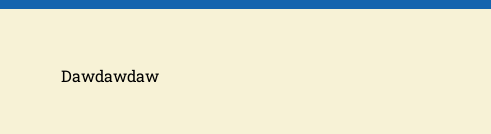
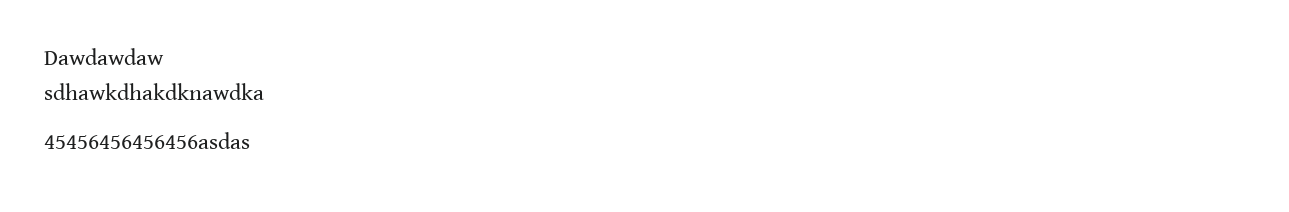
+ sdhawkdhakdknawdka
+ 45456456456456asdas

